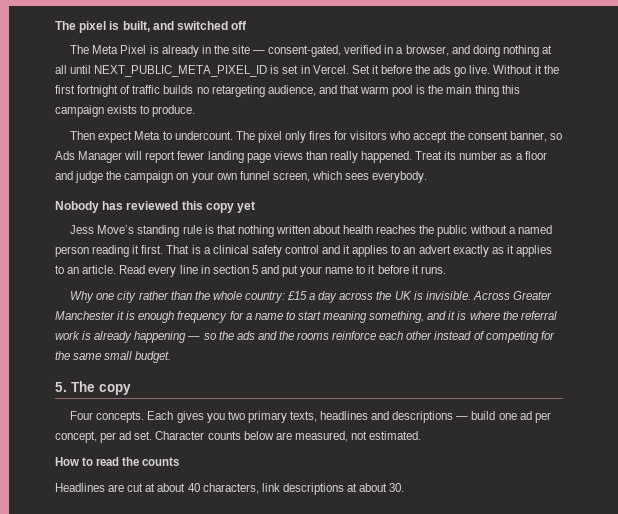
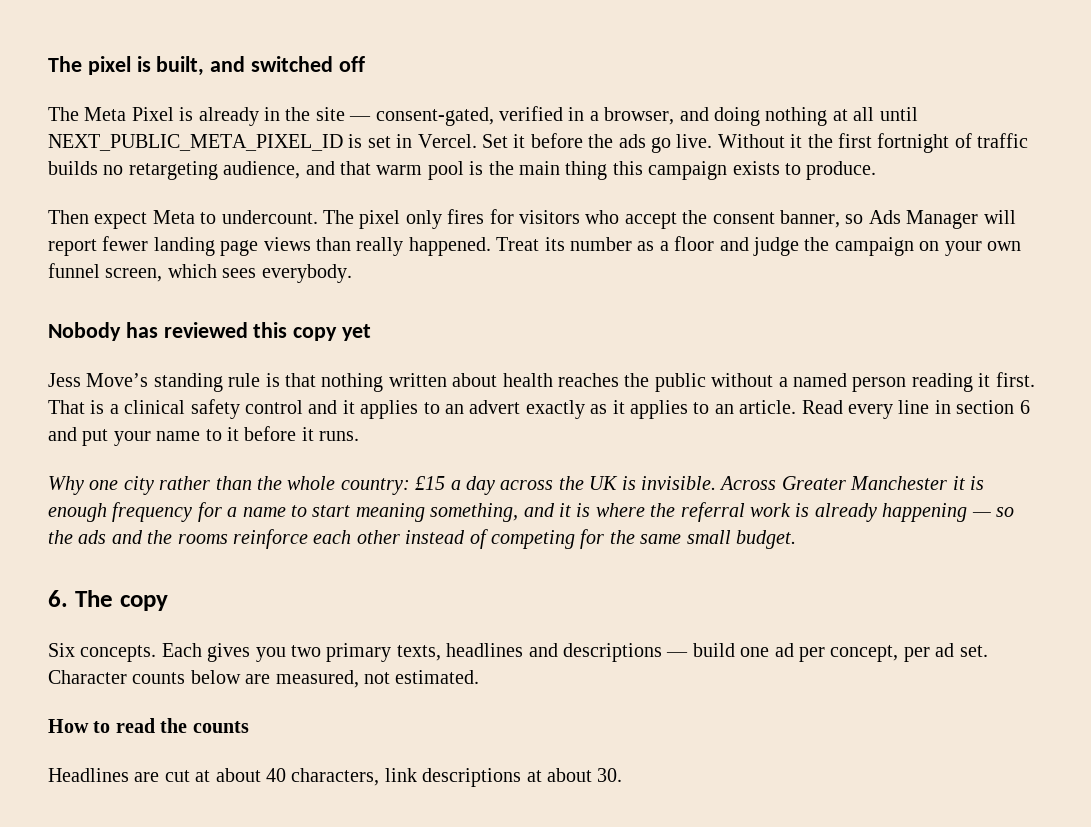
- Read every line in section 5 and put your name to it before it runs.
+ Read every line in section 6 and put your name to it before it runs.
- 5. The copy
+ 6. The copy
- Four concepts.
+ Six concepts.

